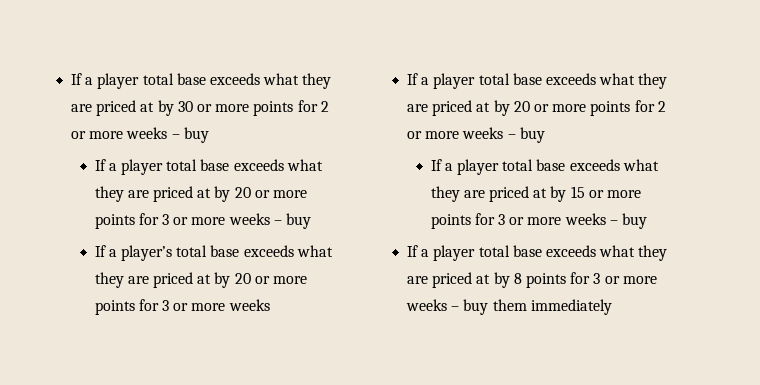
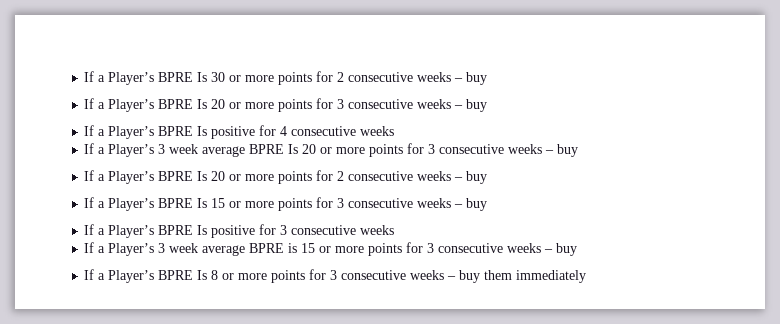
- If a player total base exceeds what they are priced at by 30 or more points for 2 or more weeks – buy
- If a player total base exceeds what they are priced at by 20 or more points for 3 or more weeks – buy
- If a player’s total base exceeds what they are priced at by 20 or more points for 3 or more weeks
- If a player total base exceeds what they are priced at by 20 or more points for 2 or more weeks – buy
- If a player total base exceeds what they are priced at by 15 or more points for 3 or more weeks – buy
- If a player total base exceeds what they are priced at by 8 points for 3 or more weeks – buy them immediately
+ If a Player’s BPRE Is 30 or more points for 2 consecutive weeks – buy
+ If a Player’s BPRE Is 20 or more points for 3 consecutive weeks – buy
+ If a Player’s BPRE Is positive for 4 consecutive weeks
+ If a Player’s 3 week average BPRE Is 20 or more points for 3 consecutive weeks – buy
+ If a Player’s BPRE Is 20 or more points for 2 consecutive weeks – buy
+ If a Player’s BPRE Is 15 or more points for 3 consecutive weeks – buy
+ If a Player’s BPRE Is positive for 3 consecutive weeks
+ If a Player’s 3 week average BPRE is 15 or more points for 3 consecutive weeks – buy
+ If a Player’s BPRE Is 8 or more points for 3 consecutive weeks – buy them immediately

